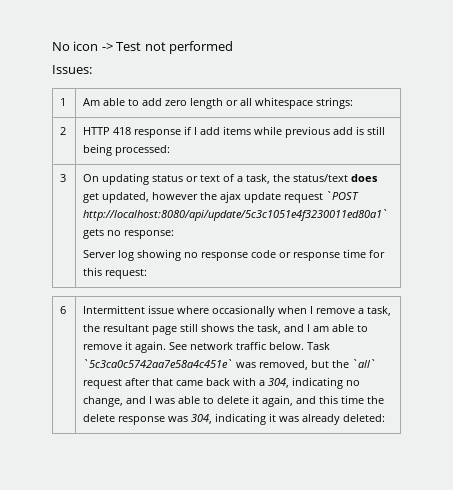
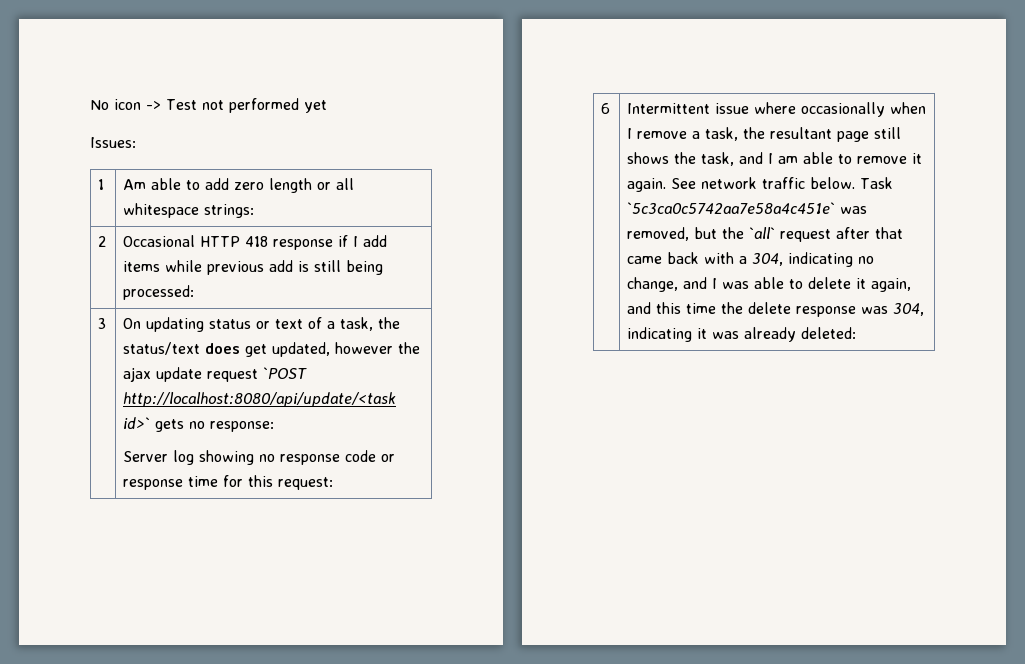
- No icon -> Test not performed
+ No icon -> Test not performed yet
- 2 | HTTP 418 response if I add items while previous add is still being processed:
+ 2 | Occasional HTTP 418 response if I add items while previous add is still being processed:
- 3 | On updating status or text of a task, the status/text does get updated, however the ajax update request `POST http://localhost:8080/api/update/5c3c1051e4f3230011ed80a1` gets no response:
+ 3 | On updating status or text of a task, the status/text does get updated, however the ajax update request `POST http://localhost:8080/api/update/<task id>` gets no response:

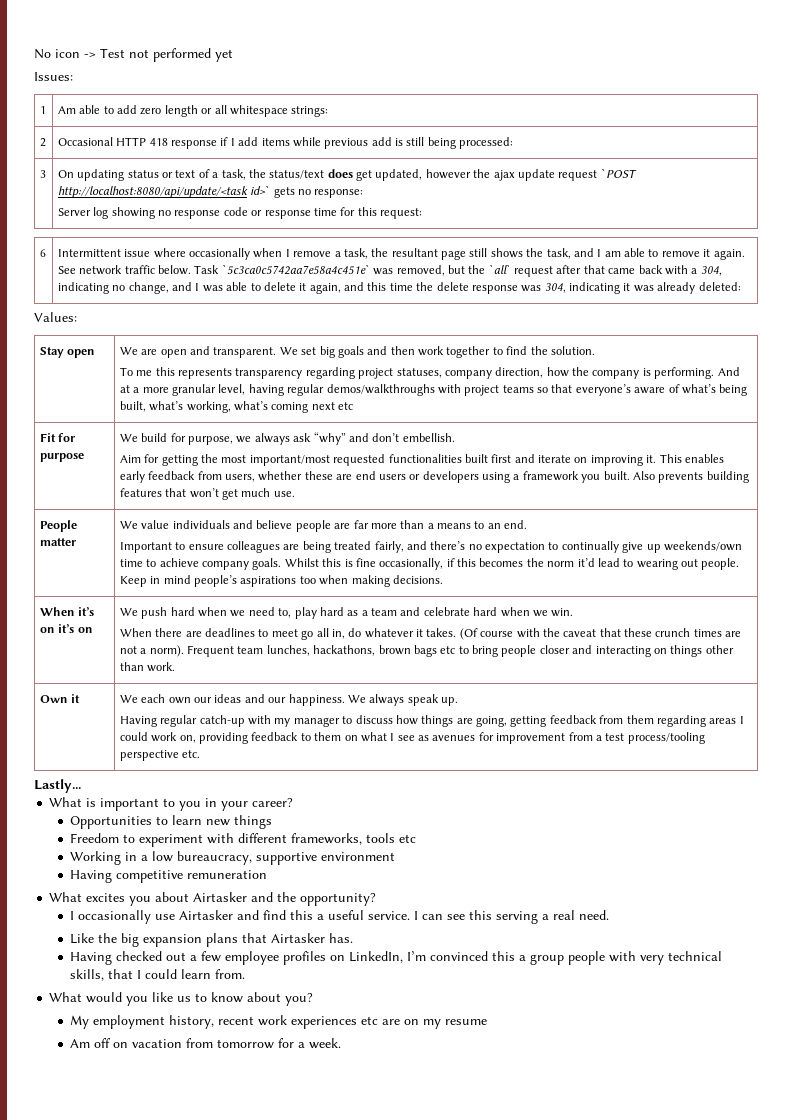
+ Values:
+ Stay open | We are open and transparent. We set big goals and then work together to find the solution.
+ To me this represents transparency regarding project statuses, company direction, how the company is performing. And at a more granular level, having regular demos/walkthroughs with project teams so that everyone’s aware of what’s being built, what’s working, what’s coming next etc
+ Fit for purpose | We build for purpose, we always ask “why” and don’t embellish.
+ Aim for getting the most important/most requested functionalities built first and iterate on improving it. This enables early feedback from users, whether these are end users or developers using a framework you built. Also prevents building features that won’t get much use.
+ People matter | We value individuals and believe people are far more than a means to an end.
+ Important to ensure colleagues are being treated fairly, and there’s no expectation to continually give up weekends/own time to achieve company goals. Whilst this is fine occasionally, if this becomes the norm it’d lead to wearing out people. Keep in mind people’s aspirations too when making decisions.
+ When it’s on it’s on | We push hard when we need to, play hard as a team and celebrate hard when we win.
+ When there are deadlines to meet go all in, do whatever it takes. (Of course with the caveat that these crunch times are not a norm). Frequent team lunches, hackathons, brown bags etc to bring people closer and interacting on things other than work.
+ Own it | We each own our ideas and our happiness. We always speak up.
+ Having regular catch-up with my manager to discuss how things are going, getting feedback from them regarding areas I could work on, providing feedback to them on what I see as avenues for improvement from a test process/tooling perspective etc.
+ Lastly...
+ What is important to you in your career?
+ Opportunities to learn new things
+ Freedom to experiment with different frameworks, tools etc
+ Working in a low bureaucracy, supportive environment
+ Having competitive remuneration
+ What excites you about Airtasker and the opportunity?
+ I occasionally use Airtasker and find this a useful service. I can see this serving a real need.
+ Like the big expansion plans that Airtasker has.
+ Having checked out a few employee profiles on LinkedIn, I’m convinced this a group people with very technical skills, that I could learn from.
+ What would you like us to know about you?
+ My employment history, recent work experiences etc are on my resume
+ Am off on vacation from tomorrow for a week.

